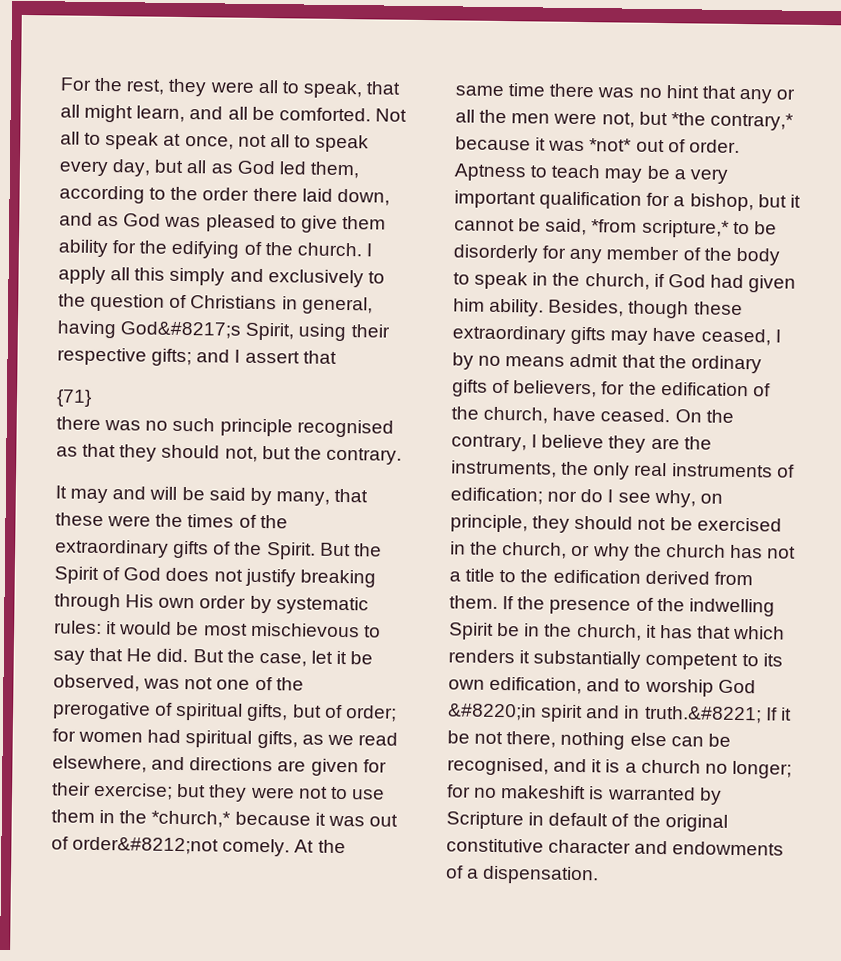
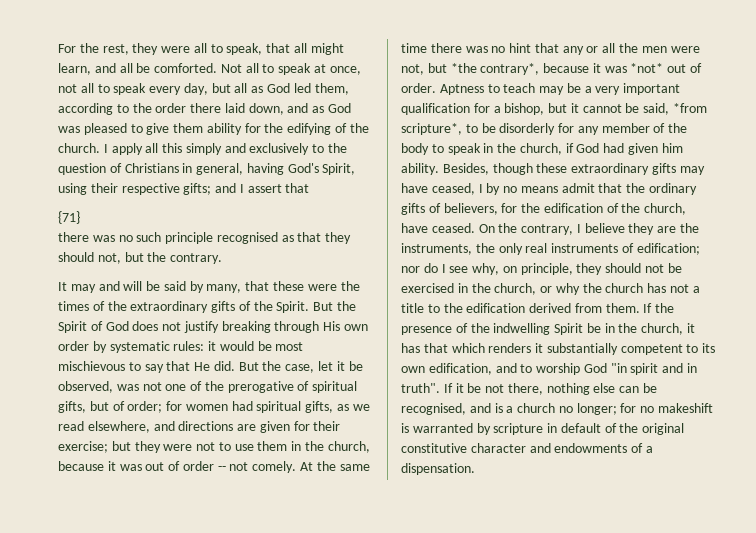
- I apply all this simply and exclusively to the question of Christians in general, having God&#8217;s Spirit, using their respective gifts; and I assert that
+ I apply all this simply and exclusively to the question of Christians in general, having God's Spirit, using their respective gifts; and I assert that
- But the case, let it be observed, was not one of the prerogative of spiritual gifts, but of order; for women had spiritual gifts, as we read elsewhere, and directions are given for their exercise; but they were not to use them in the *church,* because it was out of order&#8212;not comely.
+ But the case, let it be observed, was not one of the prerogative of spiritual gifts, but of order; for women had spiritual gifts, as we read elsewhere, and directions are given for their exercise; but they were not to use them in the church, because it was out of order -- not comely.
- At the same time there was no hint that any or all the men were not, but *the contrary,* because it was *not* out of order.
+ At the same time there was no hint that any or all the men were not, but *the contrary*, because it was *not* out of order.
- Aptness to teach may be a very important qualification for a bishop, but it cannot be said, *from scripture,* to be disorderly for any member of the body to speak in the church, if God had given him ability.
+ Aptness to teach may be a very important qualification for a bishop, but it cannot be said, *from scripture*, to be disorderly for any member of the body to speak in the church, if God had given him ability.
- If the presence of the indwelling Spirit be in the church, it has that which renders it substantially competent to its own edification, and to worship God &#8220;in spirit and in truth.&#8221;
+ If the presence of the indwelling Spirit be in the church, it has that which renders it substantially competent to its own edification, and to worship God "in spirit and in truth".
- If it be not there, nothing else can be recognised, and it is a church no longer;
+ If it be not there, nothing else can be recognised, and is a church no longer;
- for no makeshift is warranted by Scripture in default of the original constitutive character and endowments of a dispensation.
+ for no makeshift is warranted by scripture in default of the original constitutive character and endowments of a dispensation.

